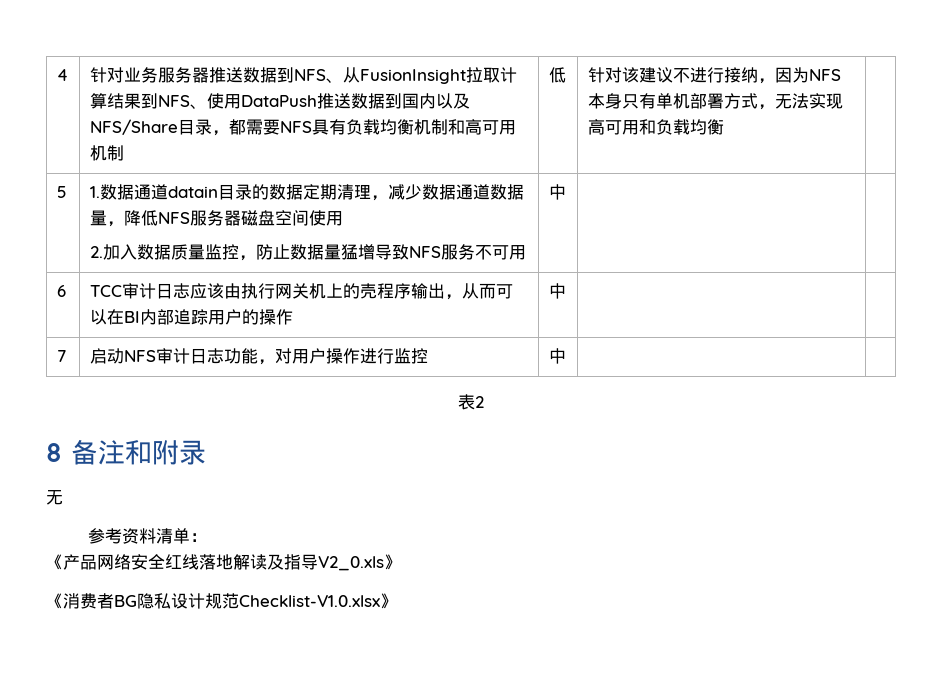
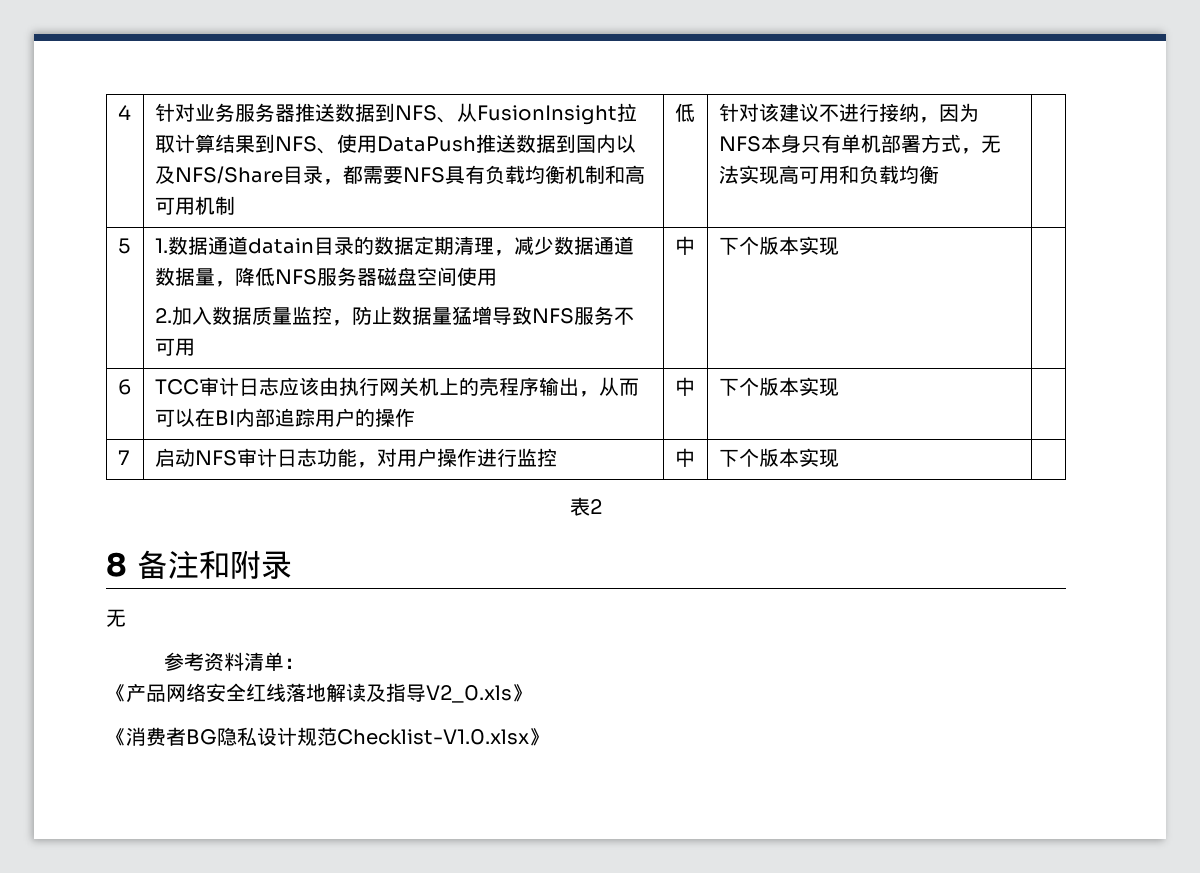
  5 | 1.数据通道datain目录的数据定期清理，减少数据通道数据量，降低NFS服务器磁盘空间使用
- 2.加入数据质量监控，防止数据量猛增导致NFS服务不可用 | 中 | |
+ 2.加入数据质量监控，防止数据量猛增导致NFS服务不可用 | 中 | 下个版本实现 |
- 6 | TCC审计日志应该由执行网关机上的壳程序输出，从而可以在BI内部追踪用户的操作 | 中 | |
+ 6 | TCC审计日志应该由执行网关机上的壳程序输出，从而可以在BI内部追踪用户的操作 | 中 | 下个版本实现 |
- 7 | 启动NFS审计日志功能，对用户操作进行监控 | 中 | |
+ 7 | 启动NFS审计日志功能，对用户操作进行监控 | 中 | 下个版本实现 |

